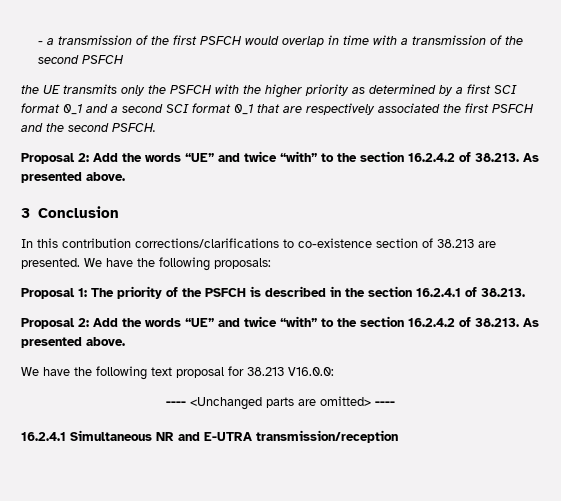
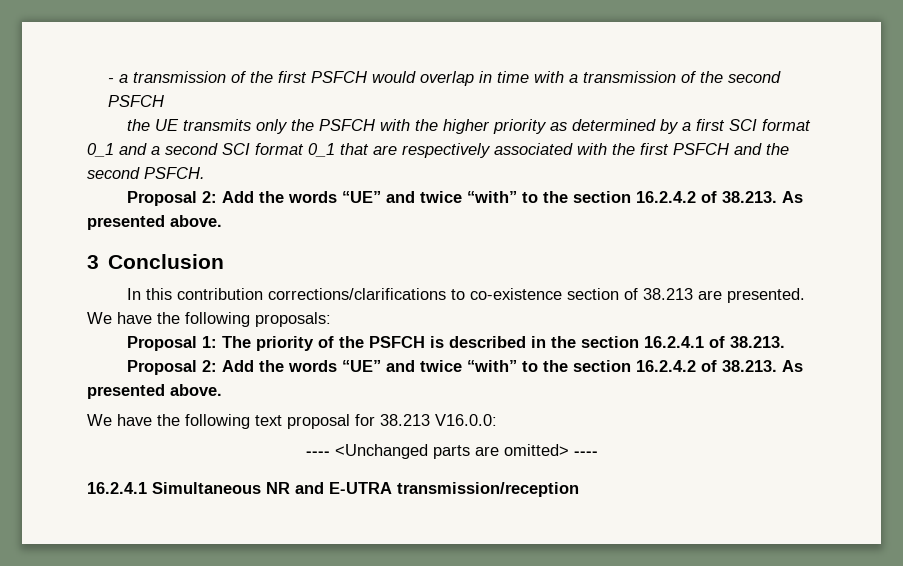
- the UE transmits only the PSFCH with the higher priority as determined by a first SCI format 0_1 and a second SCI format 0_1 that are respectively associated the first PSFCH and the second PSFCH.
+ the UE transmits only the PSFCH with the higher priority as determined by a first SCI format 0_1 and a second SCI format 0_1 that are respectively associated with the first PSFCH and the second PSFCH.

